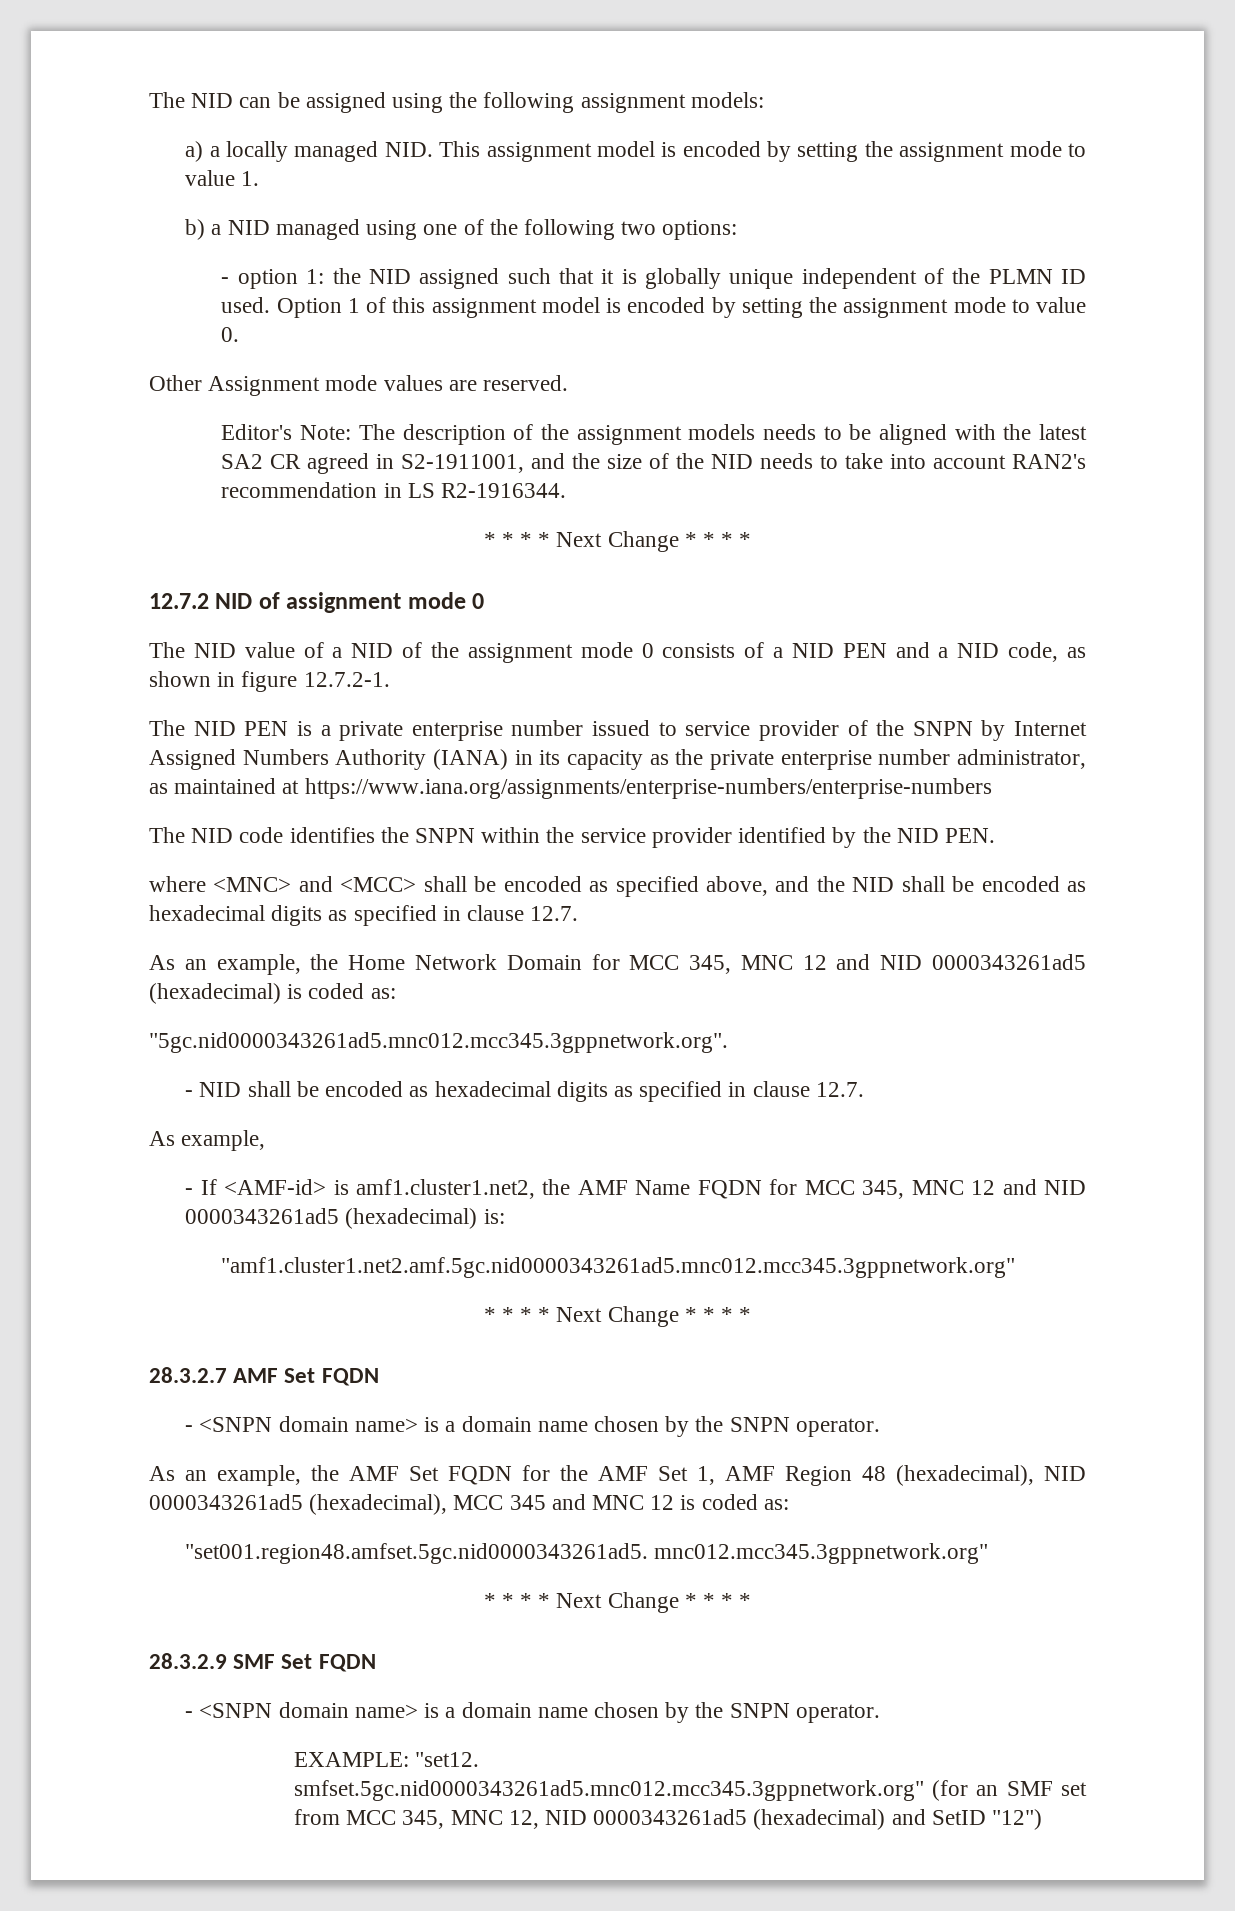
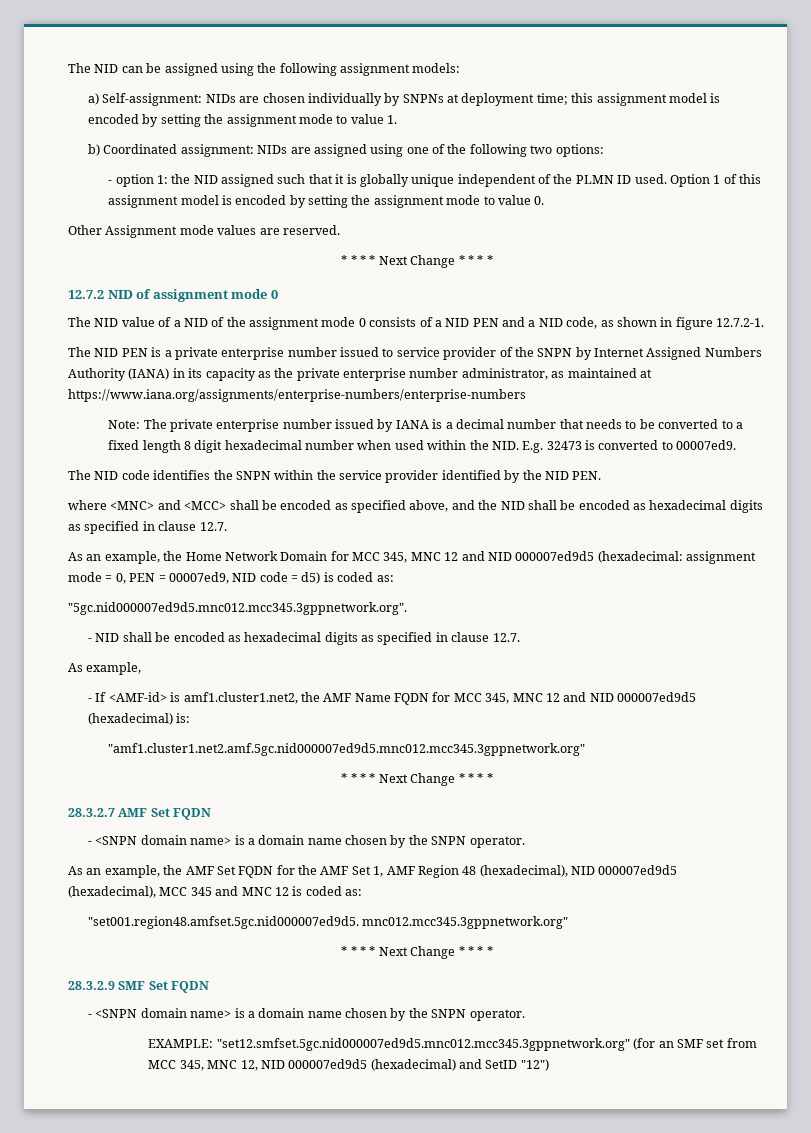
- a) a locally managed NID. This assignment model is encoded by setting the assignment mode to value 1.
+ a) Self-assignment: NIDs are chosen individually by SNPNs at deployment time; this assignment model is encoded by setting the assignment mode to value 1.
- b) a NID managed using one of the following two options:
+ b) Coordinated assignment: NIDs are assigned using one of the following two options:
- Editor's Note: The description of the assignment models needs to be aligned with the latest SA2 CR agreed in S2-1911001, and the size of the NID needs to take into account RAN2's recommendation in LS R2-1916344.
+ Note: The private enterprise number issued by IANA is a decimal number that needs to be converted to a fixed length 8 digit hexadecimal number when used within the NID. E.g. 32473 is converted to 00007ed9.
- As an example, the Home Network Domain for MCC 345, MNC 12 and NID 0000343261ad5 (hexadecimal) is coded as:
- "5gc.nid0000343261ad5.mnc012.mcc345.3gppnetwork.org".
+ As an example, the Home Network Domain for MCC 345, MNC 12 and NID 000007ed9d5 (hexadecimal: assignment mode = 0, PEN = 00007ed9, NID code = d5) is coded as:
+ "5gc.nid000007ed9d5.mnc012.mcc345.3gppnetwork.org".
- - If <AMF-id> is amf1.cluster1.net2, the AMF Name FQDN for MCC 345, MNC 12 and NID 0000343261ad5 (hexadecimal) is:
+ - If <AMF-id> is amf1.cluster1.net2, the AMF Name FQDN for MCC 345, MNC 12 and NID 000007ed9d5 (hexadecimal) is:
- "amf1.cluster1.net2.amf.5gc.nid0000343261ad5.mnc012.mcc345.3gppnetwork.org"
+ "amf1.cluster1.net2.amf.5gc.nid000007ed9d5.mnc012.mcc345.3gppnetwork.org"
- As an example, the AMF Set FQDN for the AMF Set 1, AMF Region 48 (hexadecimal), NID 0000343261ad5 (hexadecimal), MCC 345 and MNC 12 is coded as:
+ As an example, the AMF Set FQDN for the AMF Set 1, AMF Region 48 (hexadecimal), NID 000007ed9d5 (hexadecimal), MCC 345 and MNC 12 is coded as:
- "set001.region48.amfset.5gc.nid0000343261ad5. mnc012.mcc345.3gppnetwork.org"
+ "set001.region48.amfset.5gc.nid000007ed9d5. mnc012.mcc345.3gppnetwork.org"
- EXAMPLE: "set12. smfset.5gc.nid0000343261ad5.mnc012.mcc345.3gppnetwork.org" (for an SMF set from MCC 345, MNC 12, NID 0000343261ad5 (hexadecimal) and SetID "12")
+ EXAMPLE: "set12.smfset.5gc.nid000007ed9d5.mnc012.mcc345.3gppnetwork.org" (for an SMF set from MCC 345, MNC 12, NID 000007ed9d5 (hexadecimal) and SetID "12")

